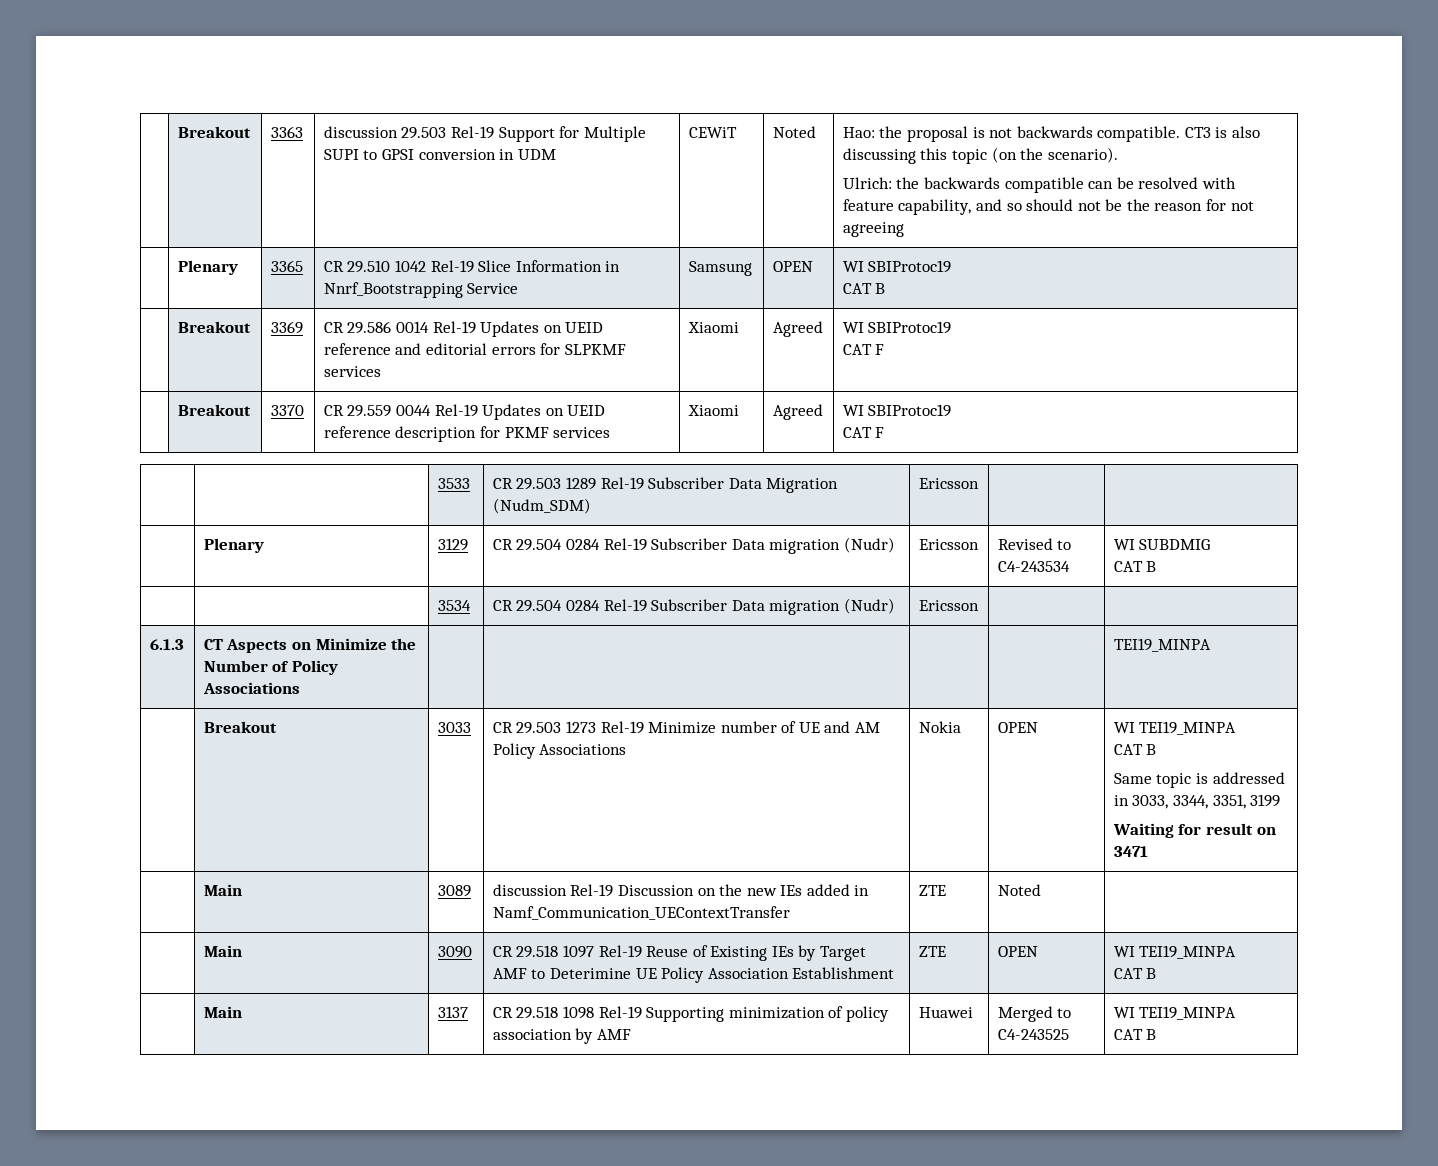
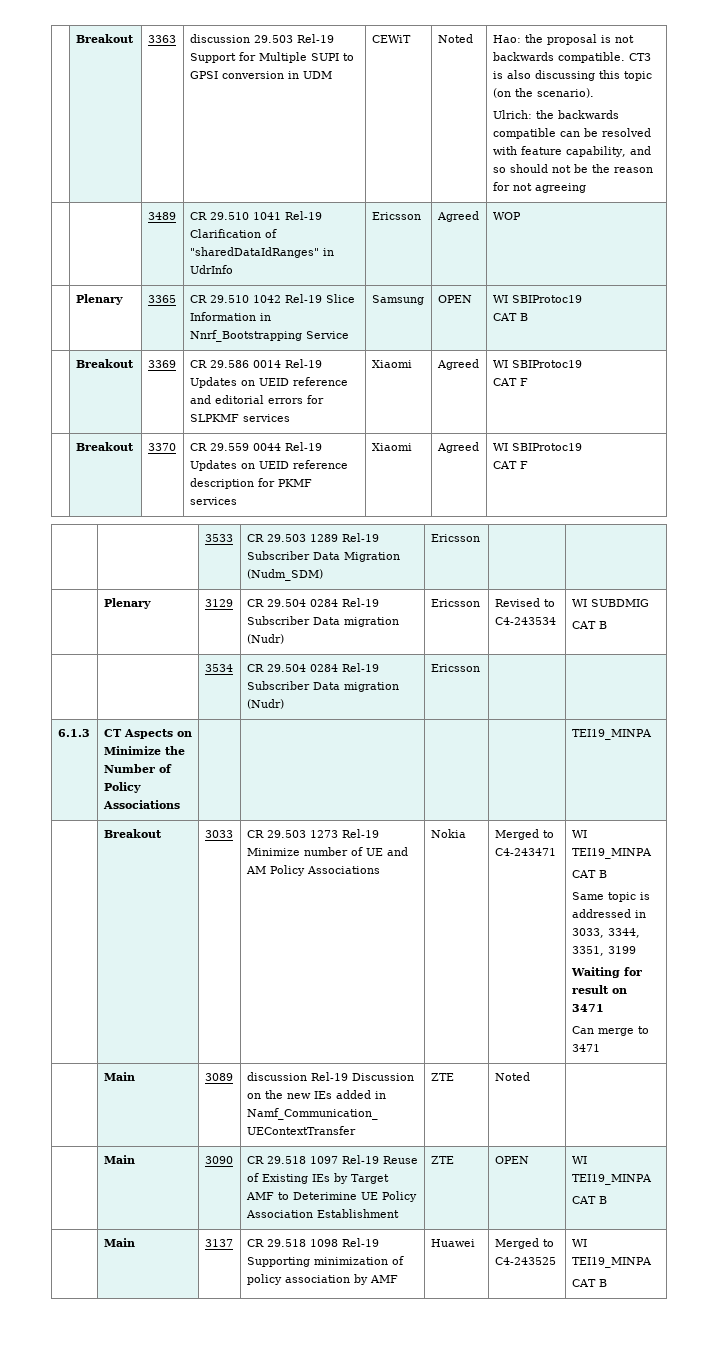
+ | | 3489 | CR 29.510 1041 Rel-19 Clarification of "sharedDataIdRanges" in UdrInfo | Ericsson | Agreed | WOP
- | Breakout | 3033 | CR 29.503 1273 Rel-19 Minimize number of UE and AM Policy Associations | Nokia | OPEN | WI TEI19_MINPA
+ | Breakout | 3033 | CR 29.503 1273 Rel-19 Minimize number of UE and AM Policy Associations | Nokia | Merged to C4-243471 | WI TEI19_MINPA
  CAT B
  Same topic is addressed in 3033, 3344, 3351, 3199
  Waiting for result on 3471
+ Can merge to 3471

